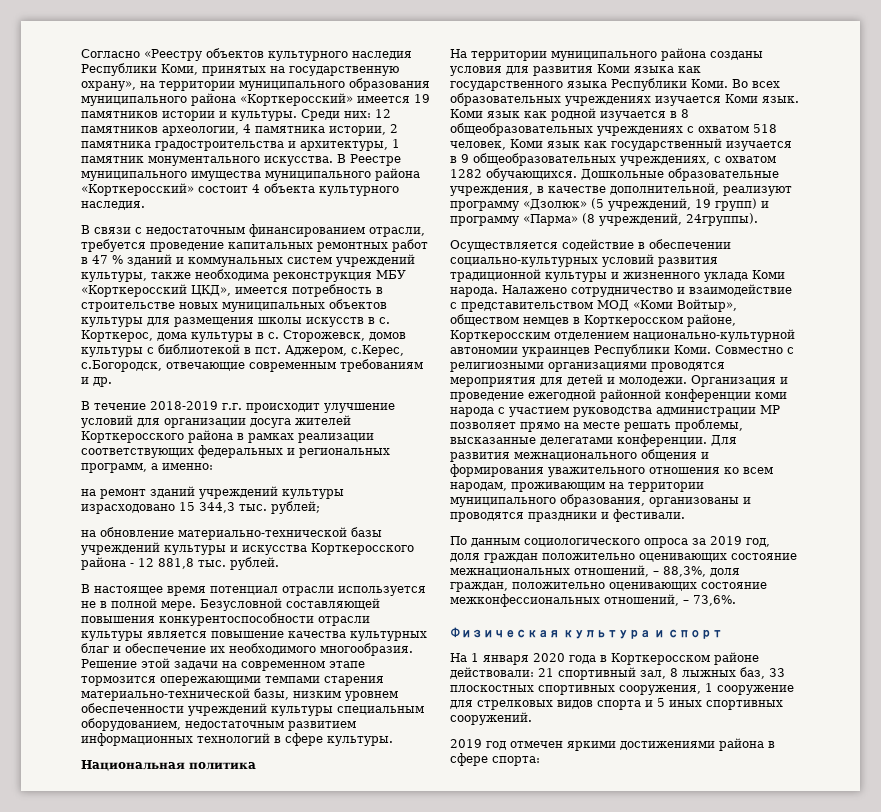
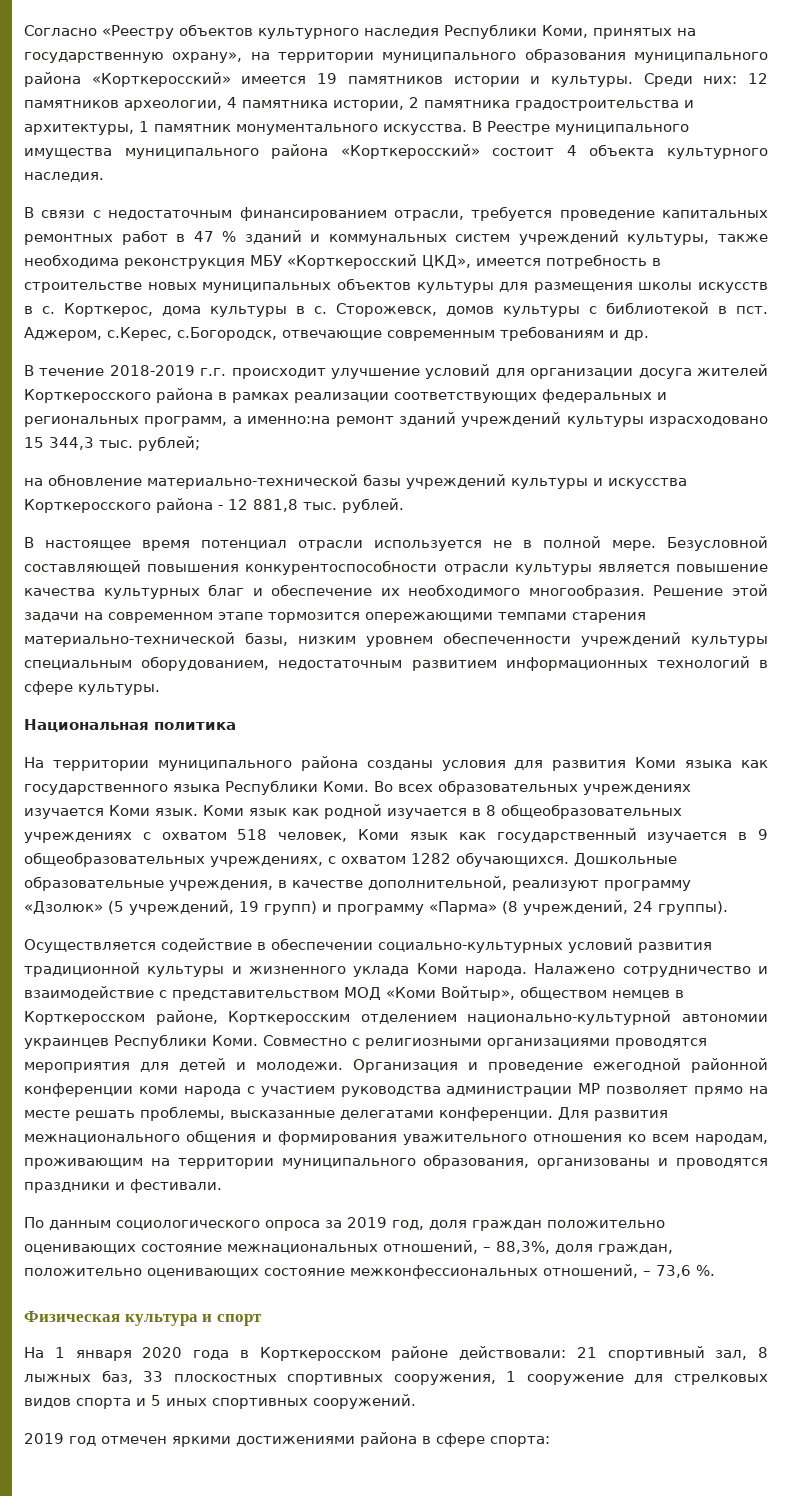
- В течение 2018-2019 г.г. происходит улучшение условий для организации досуга жителей Корткеросского района в рамках реализации соответствующих федеральных и региональных программ, а именно:
- на ремонт зданий учреждений культуры израсходовано 15 344,3 тыс. рублей;
+ В течение 2018-2019 г.г. происходит улучшение условий для организации досуга жителей Корткеросского района в рамках реализации соответствующих федеральных и региональных программ, а именно:на ремонт зданий учреждений культуры израсходовано 15 344,3 тыс. рублей;
- Дошкольные образовательные учреждения, в качестве дополнительной, реализуют программу «Дзолюк» (5 учреждений, 19 групп) и программу «Парма» (8 учреждений, 24группы).
+ Дошкольные образовательные учреждения, в качестве дополнительной, реализуют программу «Дзолюк» (5 учреждений, 19 групп) и программу «Парма» (8 учреждений, 24 группы).
- По данным социологического опроса за 2019 год, доля граждан положительно оценивающих состояние межнациональных отношений, – 88,3%, доля граждан, положительно оценивающих состояние межконфессиональных отношений, – 73,6%.
+ По данным социологического опроса за 2019 год, доля граждан положительно оценивающих состояние межнациональных отношений, – 88,3%, доля граждан, положительно оценивающих состояние межконфессиональных отношений, – 73,6 %.

